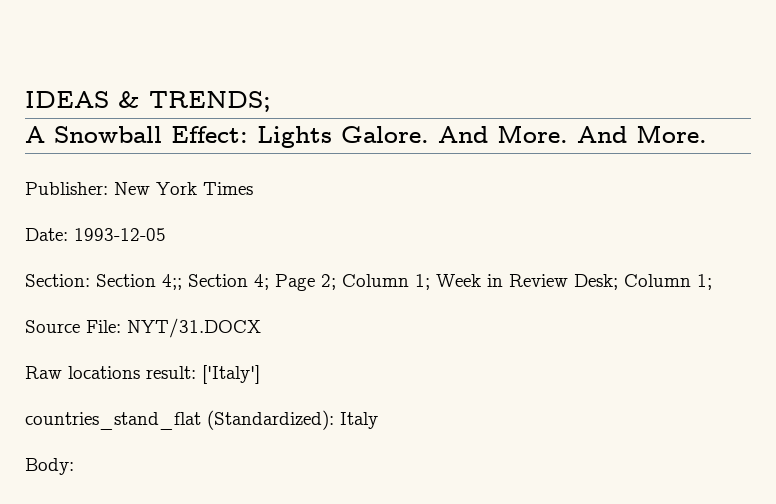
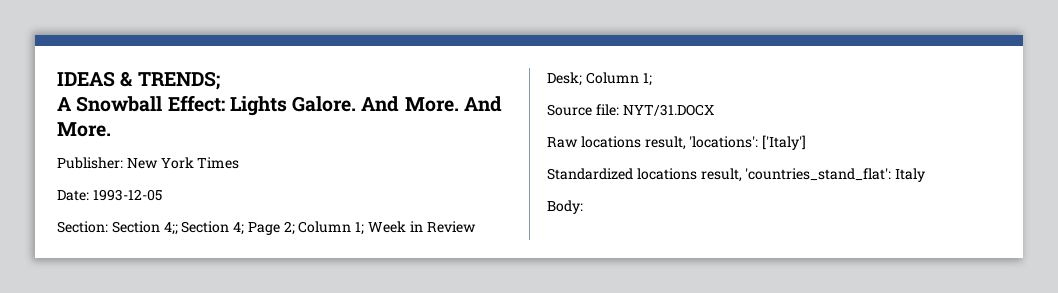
- Source File: NYT/31.DOCX
+ Source file: NYT/31.DOCX
- Raw locations result: ['Italy']
+ Raw locations result, 'locations': ['Italy']
- countries_stand_flat (Standardized): Italy
+ Standardized locations result, 'countries_stand_flat': Italy

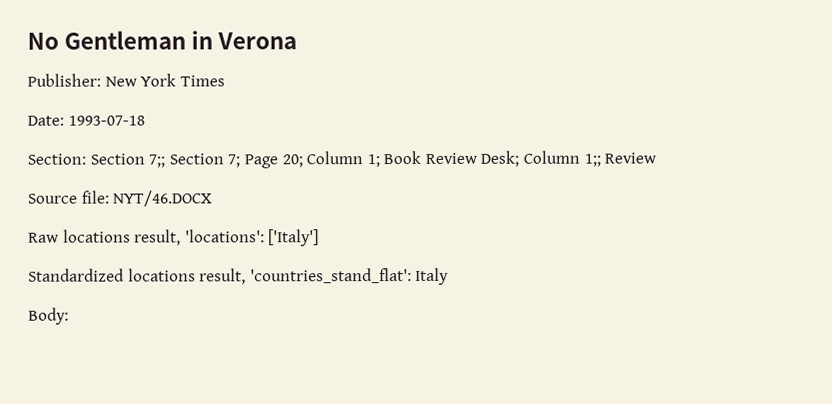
- IDEAS & TRENDS;
- A Snowball Effect: Lights Galore. And More. And More.
+ No Gentleman in Verona
- Date: 1993-12-05
+ Date: 1993-07-18
- Section: Section 4;; Section 4; Page 2; Column 1; Week in Review Desk; Column 1;
+ Section: Section 7;; Section 7; Page 20; Column 1; Book Review Desk; Column 1;; Review
- Source file: NYT/31.DOCX
+ Source file: NYT/46.DOCX

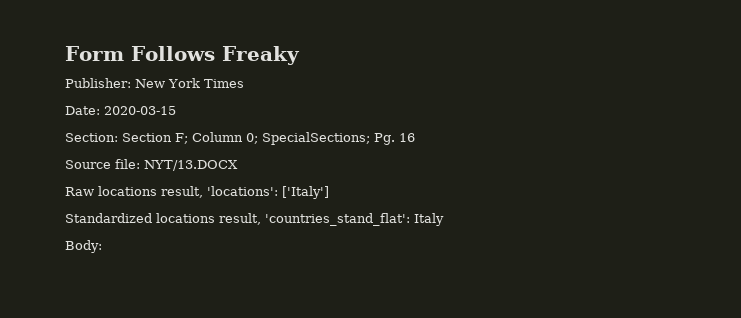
- No Gentleman in Verona
+ Form Follows Freaky
- Date: 1993-07-18
+ Date: 2020-03-15
- Section: Section 7;; Section 7; Page 20; Column 1; Book Review Desk; Column 1;; Review
+ Section: Section F; Column 0; SpecialSections; Pg. 16
- Source file: NYT/46.DOCX
+ Source file: NYT/13.DOCX

